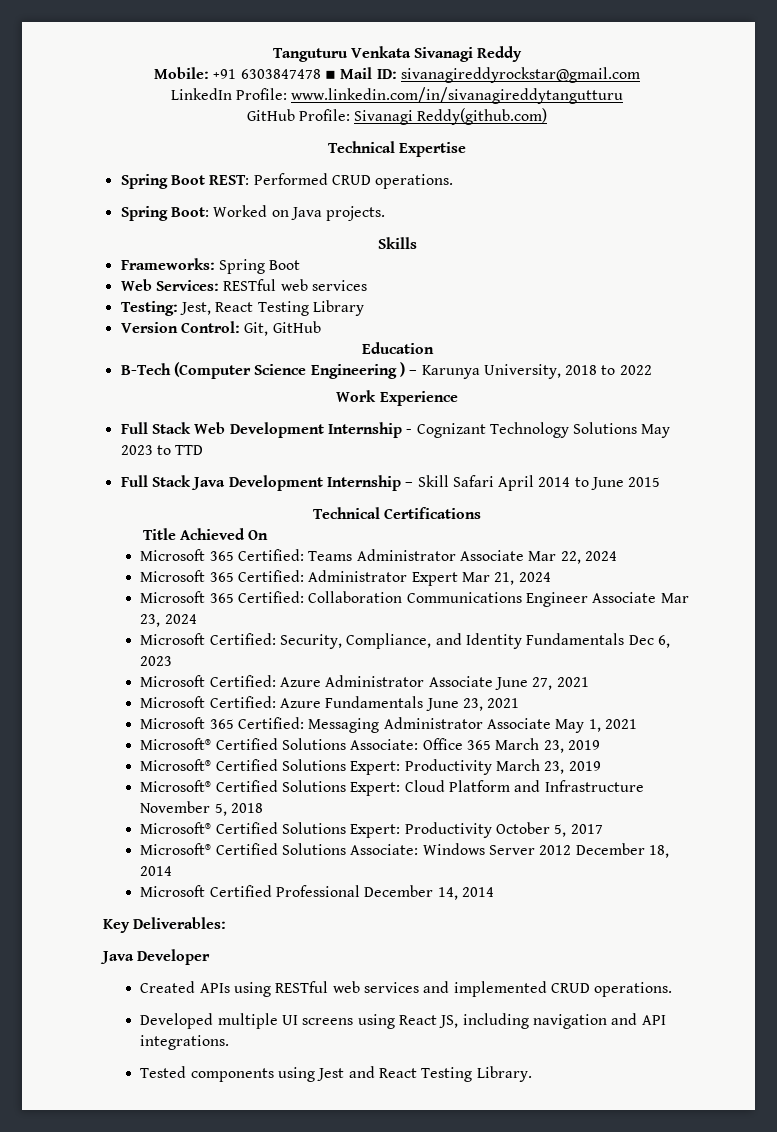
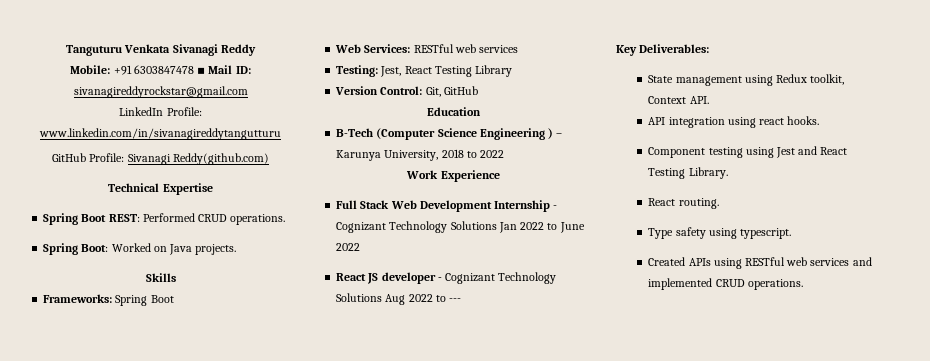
- Full Stack Web Development Internship - Cognizant Technology Solutions May 2023 to TTD
- Full Stack Java Development Internship – Skill Safari April 2014 to June 2015
- Technical Certifications
- Title Achieved On
- Microsoft 365 Certified: Teams Administrator Associate Mar 22, 2024
- Microsoft 365 Certified: Administrator Expert Mar 21, 2024
- Microsoft 365 Certified: Collaboration Communications Engineer Associate Mar 23, 2024
- Microsoft Certified: Security, Compliance, and Identity Fundamentals Dec 6, 2023
- Microsoft Certified: Azure Administrator Associate June 27, 2021
- Microsoft Certified: Azure Fundamentals June 23, 2021
- Microsoft 365 Certified: Messaging Administrator Associate May 1, 2021
- Microsoft® Certified Solutions Associate: Office 365 March 23, 2019
- Microsoft® Certified Solutions Expert: Productivity March 23, 2019
- Microsoft® Certified Solutions Expert: Cloud Platform and Infrastructure November 5, 2018
- Microsoft® Certified Solutions Expert: Productivity October 5, 2017
- Microsoft® Certified Solutions Associate: Windows Server 2012 December 18, 2014
- Microsoft Certified Professional December 14, 2014
+ Full Stack Web Development Internship - Cognizant Technology Solutions Jan 2022 to June 2022
+ React JS developer - Cognizant Technology Solutions Aug 2022 to ---
  Key Deliverables:
- Java Developer
+ State management using Redux toolkit, Context API.
+ API integration using react hooks.
+ Component testing using Jest and React Testing Library.
+ React routing.
+ Type safety using typescript.
- Developed multiple UI screens using React JS, including navigation and API integrations.
- Tested components using Jest and React Testing Library.

